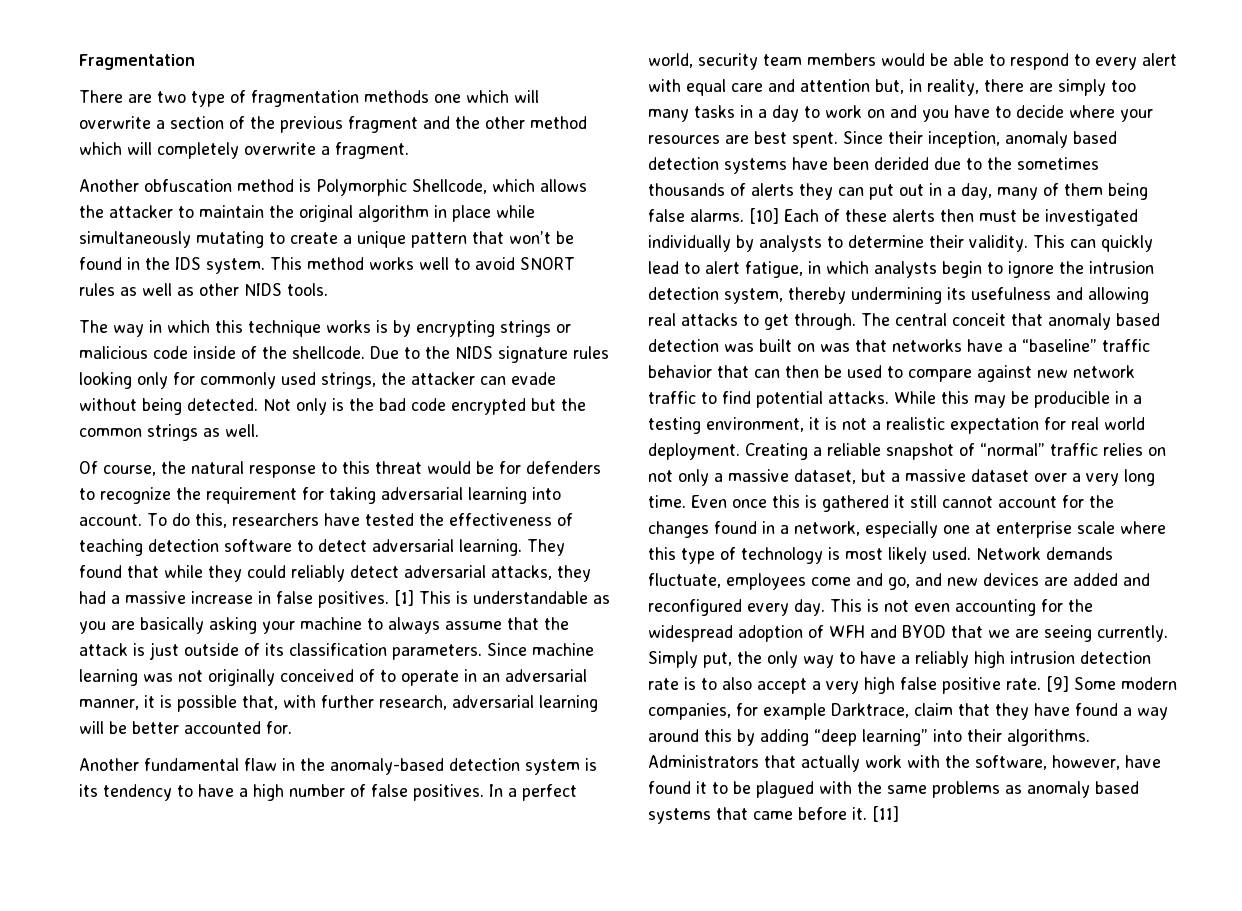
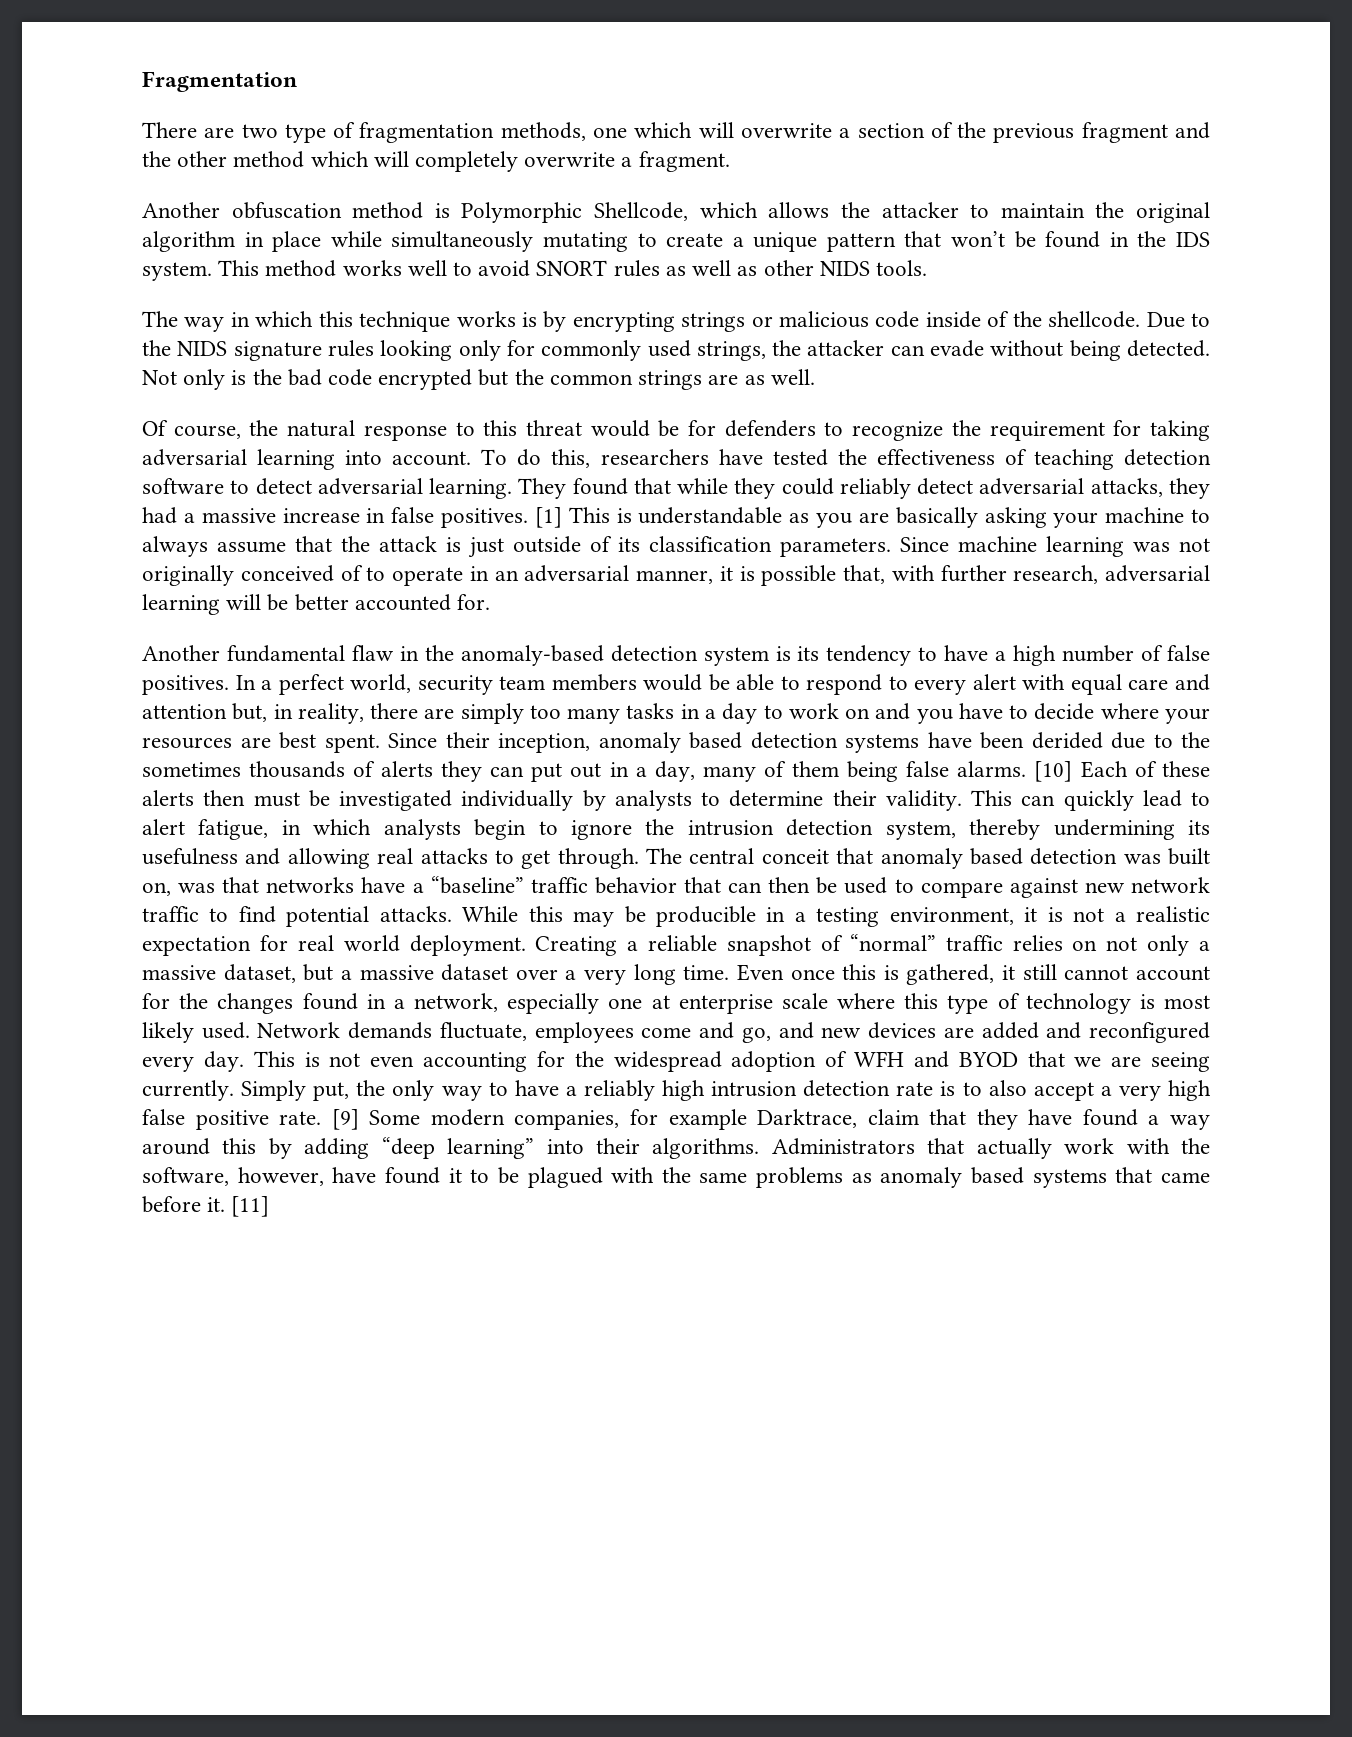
- There are two type of fragmentation methods one which will overwrite a section of the previous fragment and the other method which will completely overwrite a fragment.
+ There are two type of fragmentation methods, one which will overwrite a section of the previous fragment and the other method which will completely overwrite a fragment.
- Not only is the bad code encrypted but the common strings as well.
+ Not only is the bad code encrypted but the common strings are as well.
- The central conceit that anomaly based detection was built on was that networks have a “baseline” traffic behavior that can then be used to compare against new network traffic to find potential attacks.
+ The central conceit that anomaly based detection was built on, was that networks have a “baseline” traffic behavior that can then be used to compare against new network traffic to find potential attacks.
- Even once this is gathered it still cannot account for the changes found in a network, especially one at enterprise scale where this type of technology is most likely used.
+ Even once this is gathered, it still cannot account for the changes found in a network, especially one at enterprise scale where this type of technology is most likely used.

